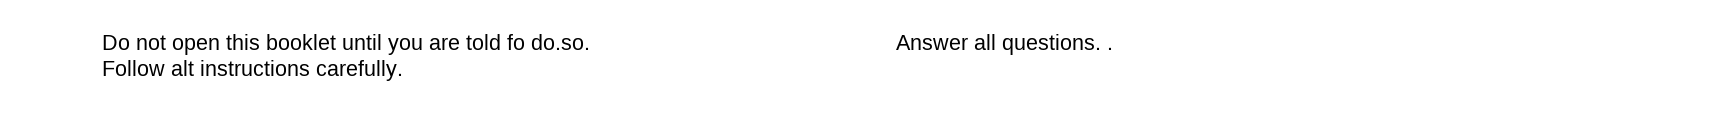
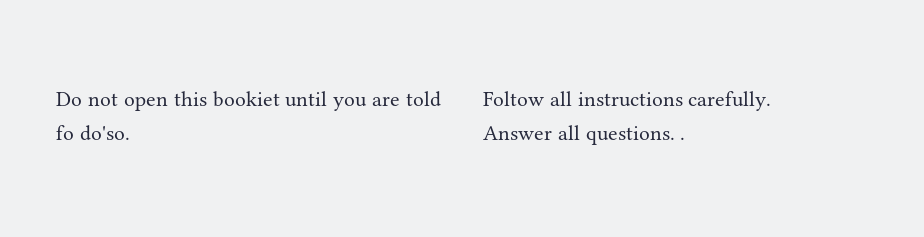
- Do not open this booklet until you are told fo do.so.
- Follow alt instructions carefully.
+ Do not open this bookiet until you are told fo do'so.
+ Foltow all instructions carefully.

